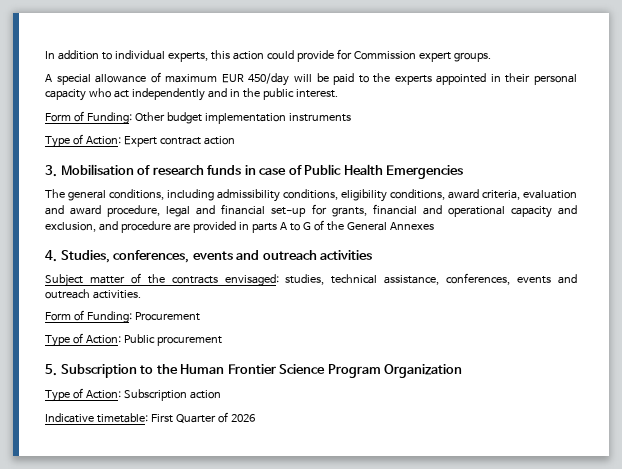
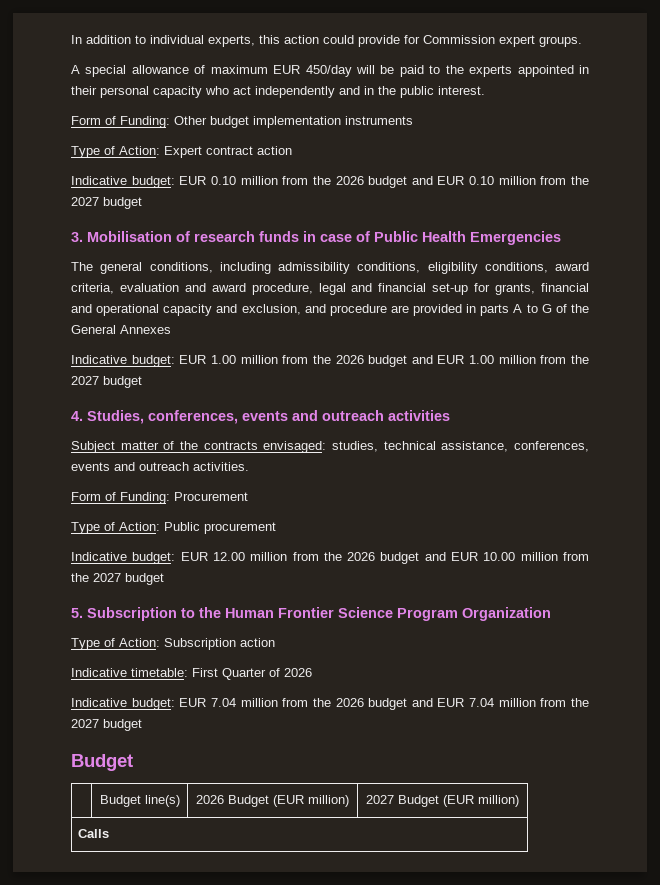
+ Indicative budget: EUR 0.10 million from the 2026 budget and EUR 0.10 million from the 2027 budget
+ Indicative budget: EUR 1.00 million from the 2026 budget and EUR 1.00 million from the 2027 budget
+ Indicative budget: EUR 12.00 million from the 2026 budget and EUR 10.00 million from the 2027 budget
+ Indicative budget: EUR 7.04 million from the 2026 budget and EUR 7.04 million from the 2027 budget
+ Budget
+ | Budget line(s) | 2026 Budget (EUR million) | 2027 Budget (EUR million)
+ Calls

